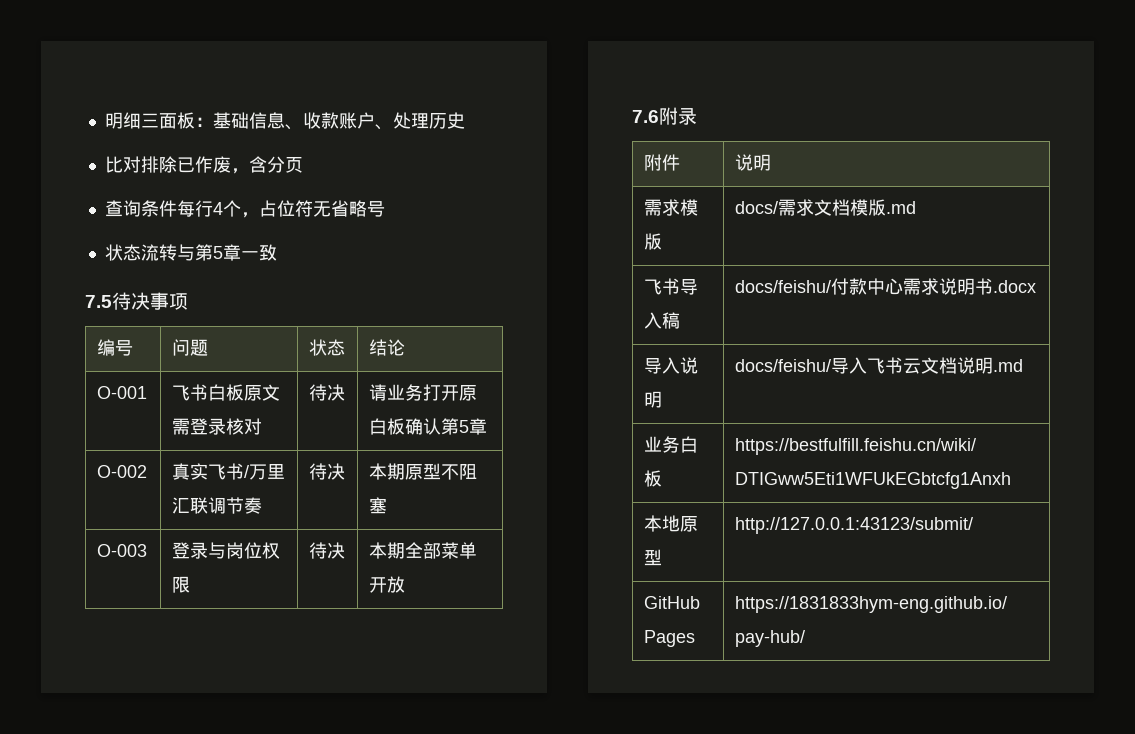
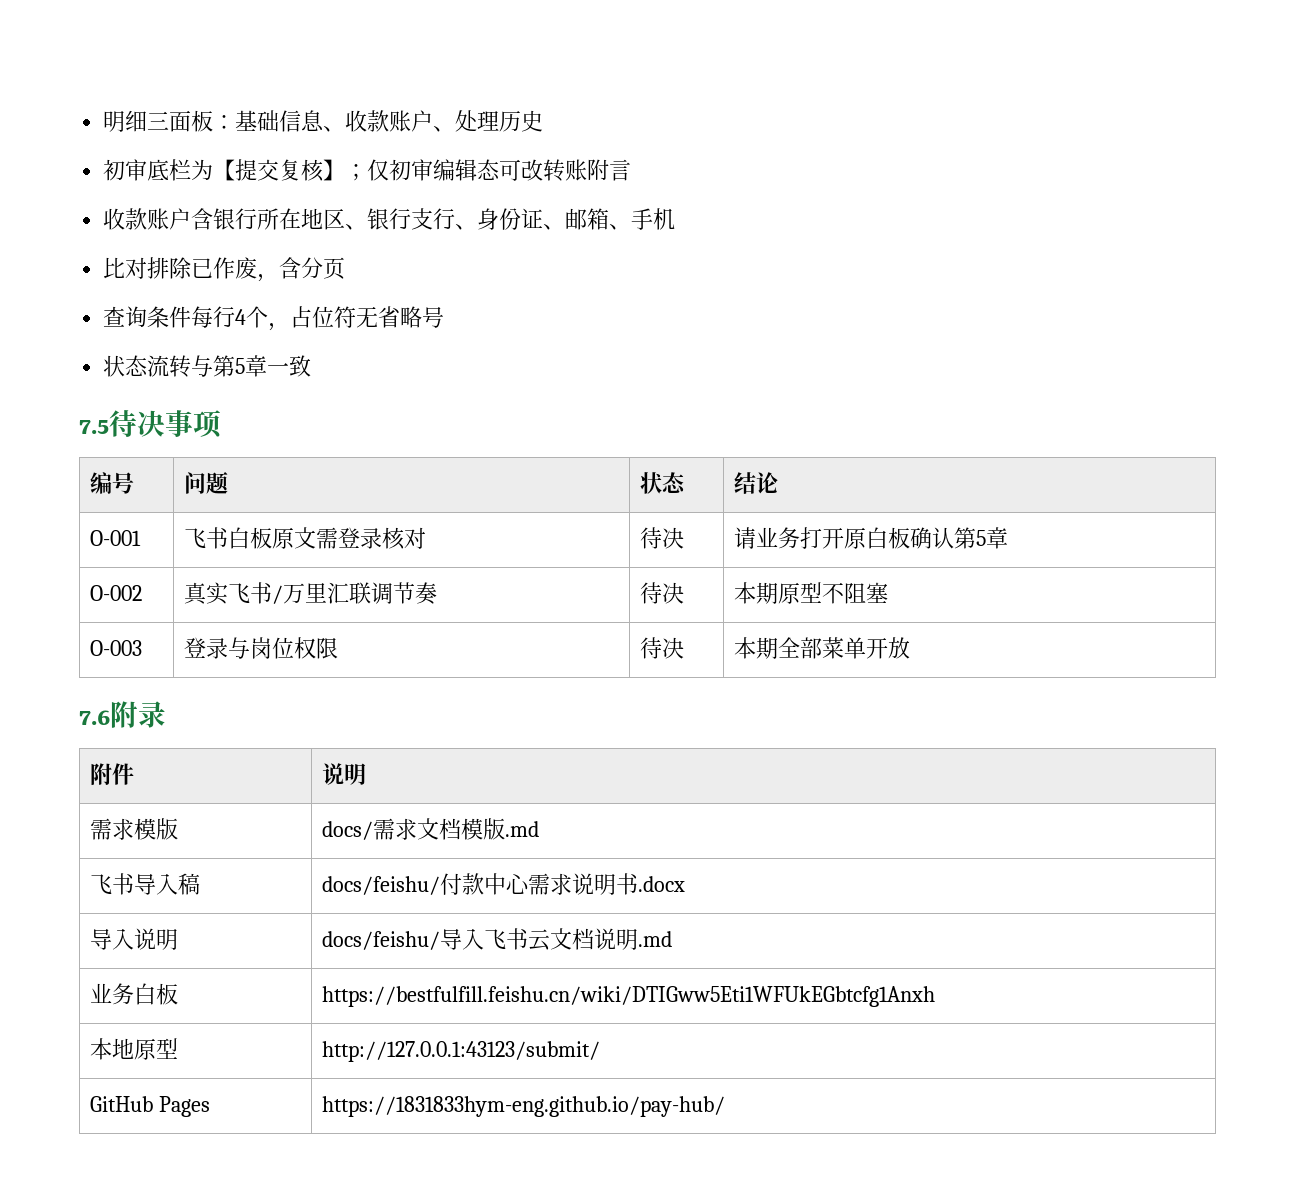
+ 初审底栏为【提交复核】；仅初审编辑态可改转账附言
+ 收款账户含银行所在地区、银行支行、身份证、邮箱、手机

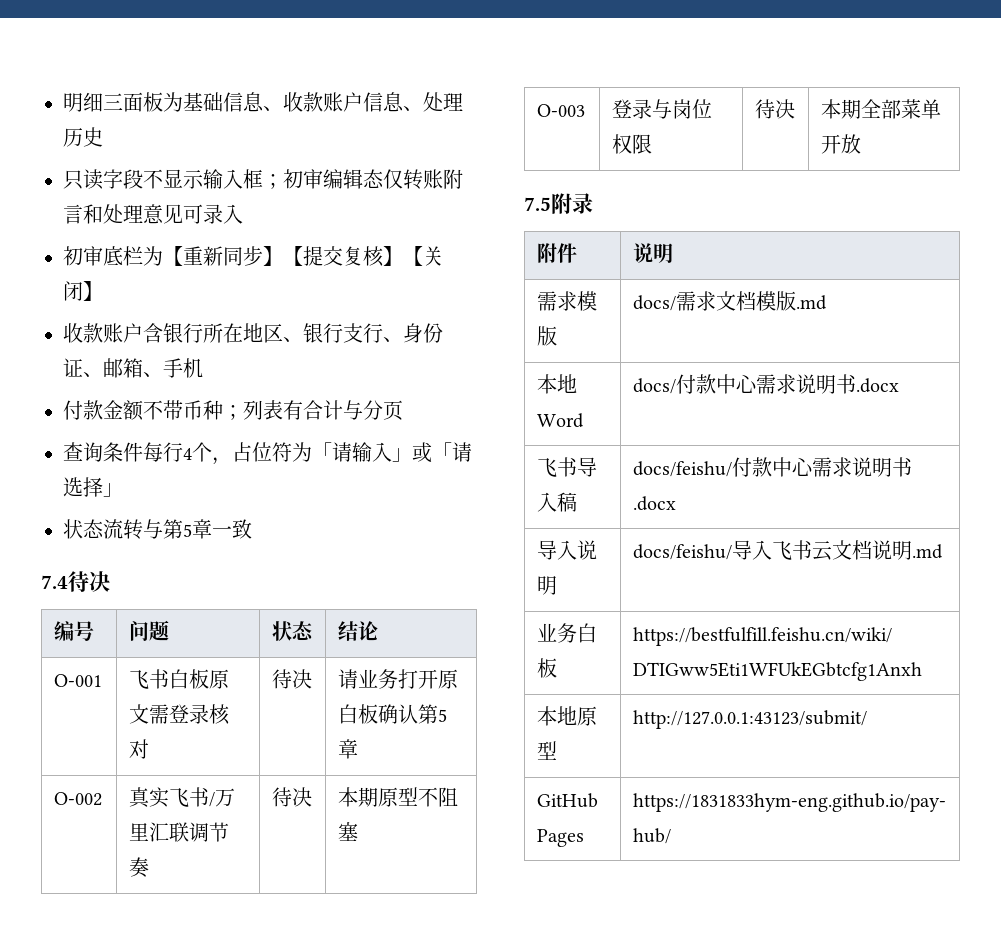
- 明细三面板：基础信息、收款账户、处理历史
+ 明细三面板为基础信息、收款账户信息、处理历史
- 初审底栏为【提交复核】；仅初审编辑态可改转账附言
+ 只读字段不显示输入框；初审编辑态仅转账附言和处理意见可录入
+ 初审底栏为【重新同步】【提交复核】【关闭】
- 比对排除已作废，含分页
+ 付款金额不带币种；列表有合计与分页
- 查询条件每行4个，占位符无省略号
+ 查询条件每行4个，占位符为「请输入」或「请选择」
- 7.5待决事项
+ 7.4待决
- 7.6附录
+ 7.5附录
+ 本地Word | docs/付款中心需求说明书.docx

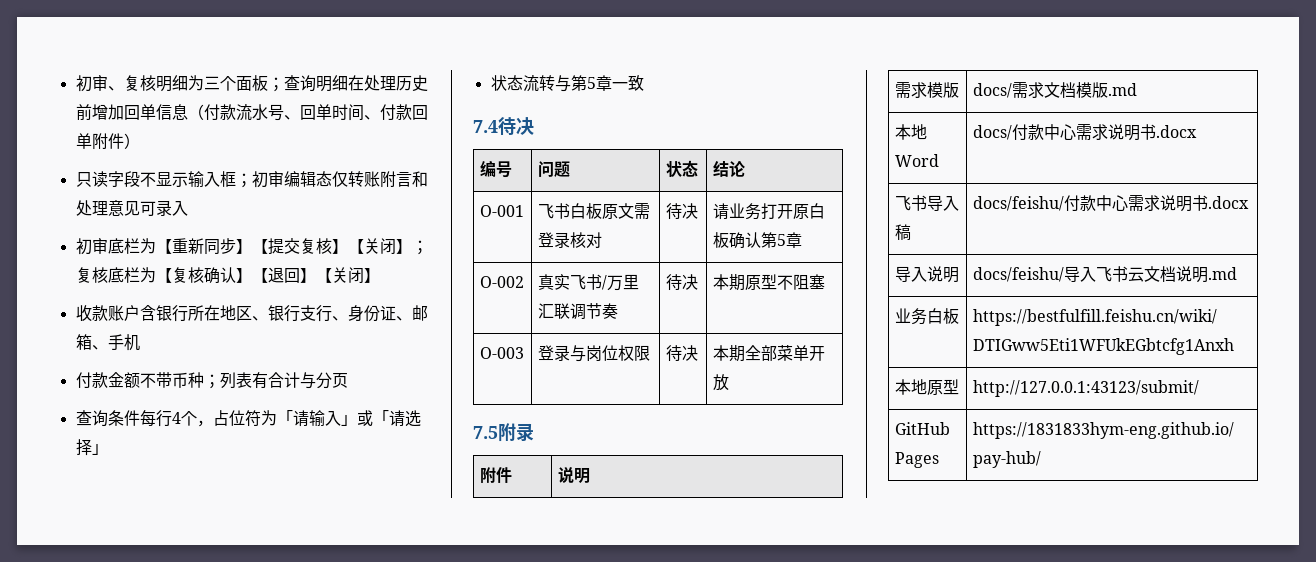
- 明细三面板为基础信息、收款账户信息、处理历史
+ 初审、复核明细为三个面板；查询明细在处理历史前增加回单信息（付款流水号、回单时间、付款回单附件）
- 初审底栏为【重新同步】【提交复核】【关闭】
+ 初审底栏为【重新同步】【提交复核】【关闭】；复核底栏为【复核确认】【退回】【关闭】

